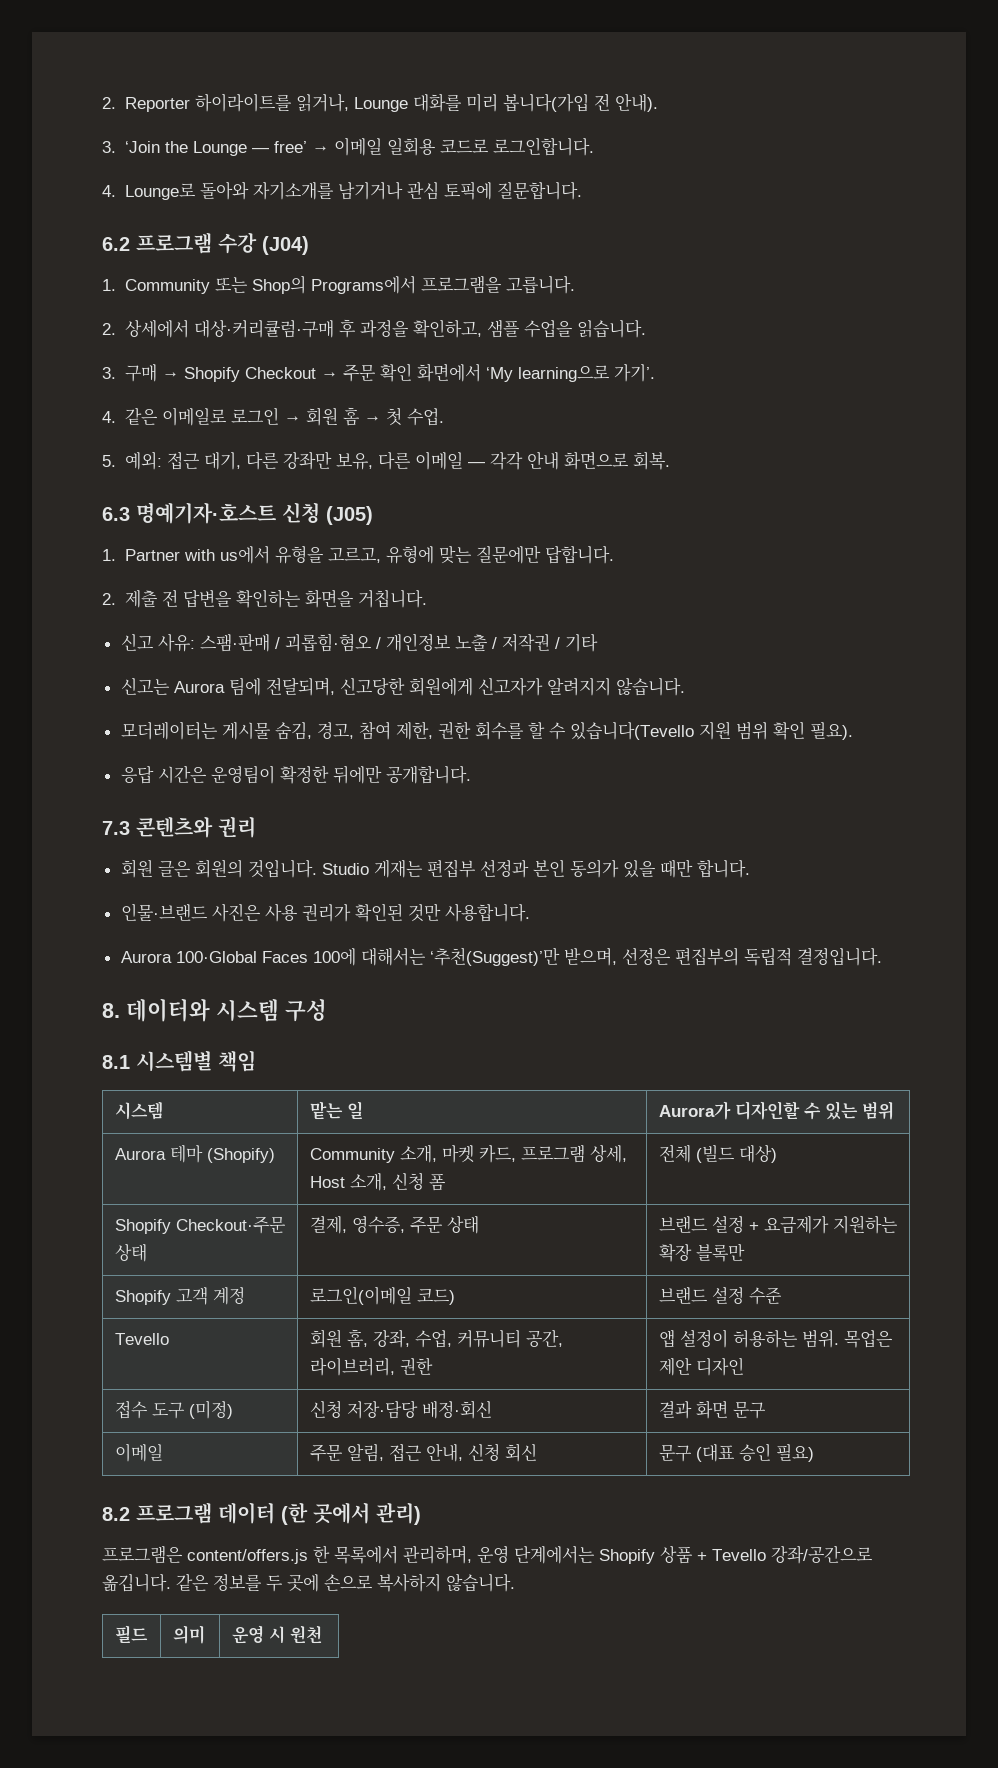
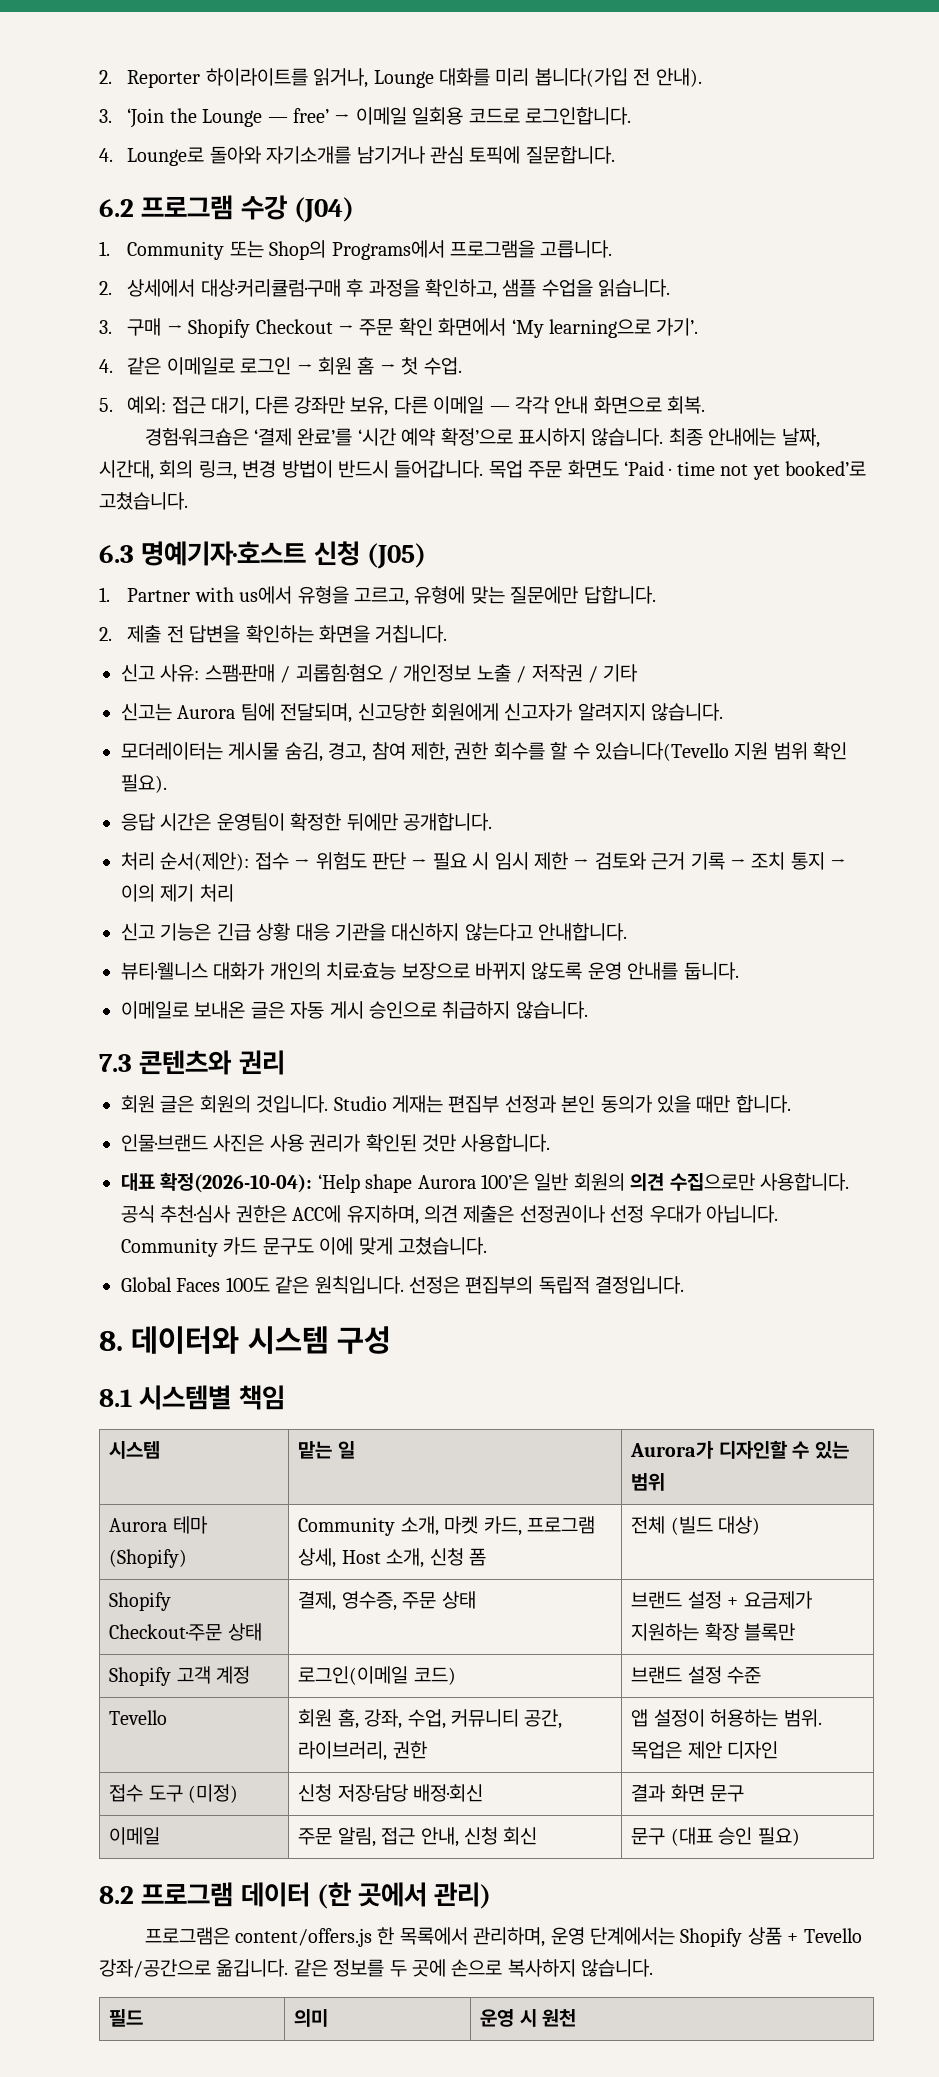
+ 경험·워크숍은 ‘결제 완료’를 ‘시간 예약 확정’으로 표시하지 않습니다. 최종 안내에는 날짜, 시간대, 회의 링크, 변경 방법이 반드시 들어갑니다. 목업 주문 화면도 ‘Paid · time not yet booked’로 고쳤습니다.
+ 처리 순서(제안): 접수 → 위험도 판단 → 필요 시 임시 제한 → 검토와 근거 기록 → 조치 통지 → 이의 제기 처리
+ 신고 기능은 긴급 상황 대응 기관을 대신하지 않는다고 안내합니다.
+ 뷰티·웰니스 대화가 개인의 치료·효능 보장으로 바뀌지 않도록 운영 안내를 둡니다.
+ 이메일로 보내온 글은 자동 게시 승인으로 취급하지 않습니다.
- Aurora 100·Global Faces 100에 대해서는 ‘추천(Suggest)’만 받으며, 선정은 편집부의 독립적 결정입니다.
+ 대표 확정(2026-10-04): ‘Help shape Aurora 100’은 일반 회원의 의견 수집으로만 사용합니다. 공식 추천·심사 권한은 ACC에 유지하며, 의견 제출은 선정권이나 선정 우대가 아닙니다. Community 카드 문구도 이에 맞게 고쳤습니다.
+ Global Faces 100도 같은 원칙입니다. 선정은 편집부의 독립적 결정입니다.

